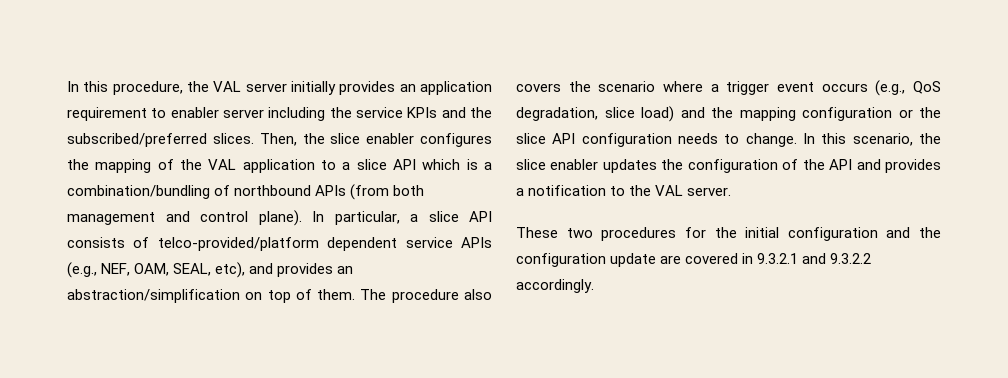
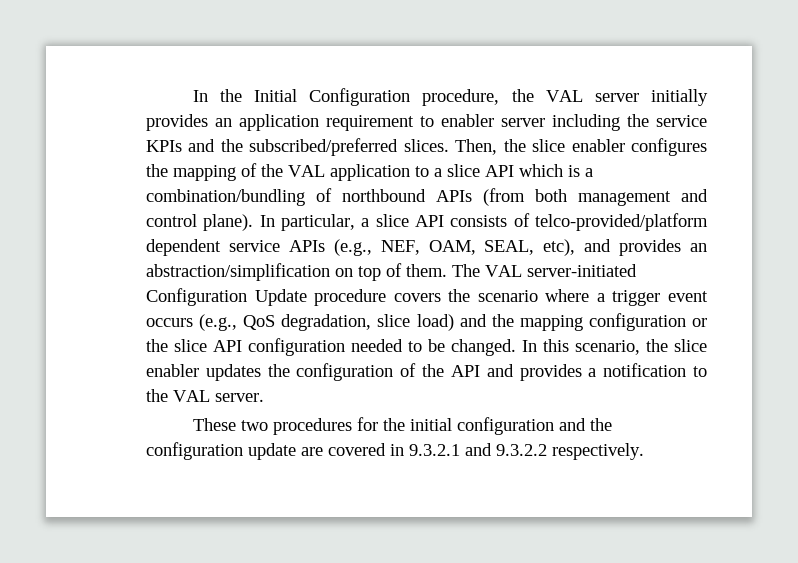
- In this procedure, the VAL server initially provides an application requirement to enabler server including the service KPIs and the subscribed/preferred slices.
+ In the Initial Configuration procedure, the VAL server initially provides an application requirement to enabler server including the service KPIs and the subscribed/preferred slices.
- The procedure also covers the scenario where a trigger event occurs (e.g., QoS degradation, slice load) and the mapping configuration or the slice API configuration needs to change.
+ The VAL server-initiated Configuration Update procedure covers the scenario where a trigger event occurs (e.g., QoS degradation, slice load) and the mapping configuration or the slice API configuration needed to be changed.
- These two procedures for the initial configuration and the configuration update are covered in 9.3.2.1 and 9.3.2.2 accordingly.
+ These two procedures for the initial configuration and the configuration update are covered in 9.3.2.1 and 9.3.2.2 respectively.

